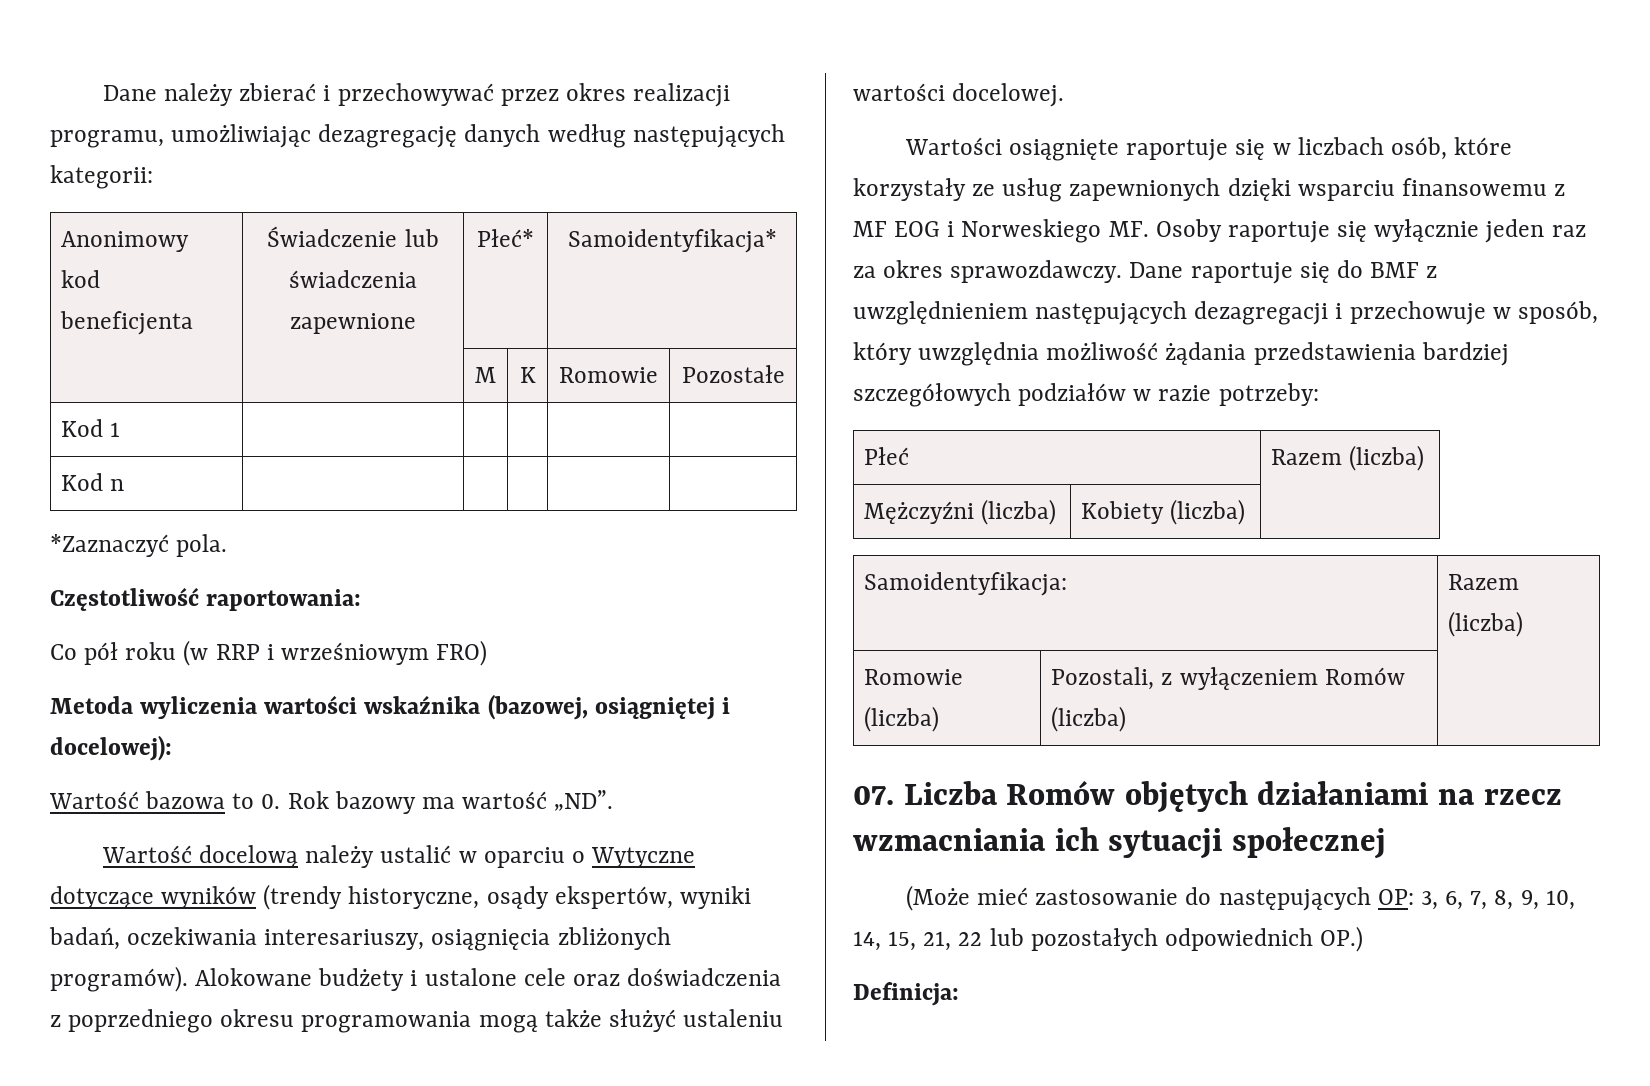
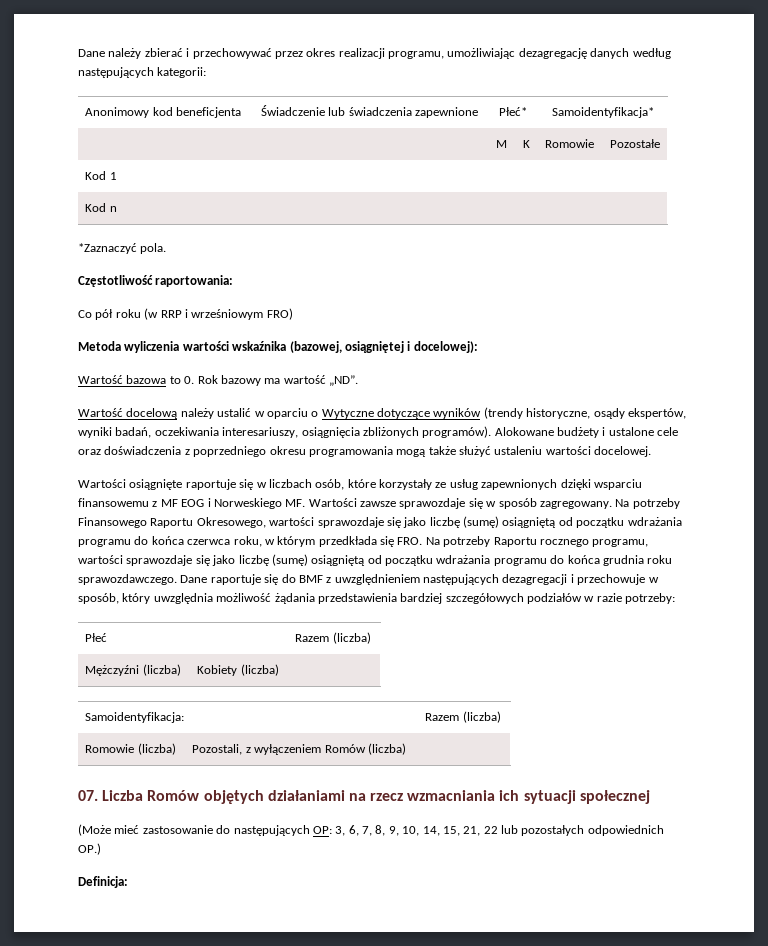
- Wartości osiągnięte raportuje się w liczbach osób, które korzystały ze usług zapewnionych dzięki wsparciu finansowemu z MF EOG i Norweskiego MF. Osoby raportuje się wyłącznie jeden raz za okres sprawozdawczy.
+ Wartości osiągnięte raportuje się w liczbach osób, które korzystały ze usług zapewnionych dzięki wsparciu finansowemu z MF EOG i Norweskiego MF. Wartości zawsze sprawozdaje się w sposób zagregowany. Na potrzeby Finansowego Raportu Okresowego, wartości sprawozdaje się jako liczbę (sumę) osiągniętą od początku wdrażania programu do końca czerwca roku, w którym przedkłada się FRO. Na potrzeby Raportu rocznego programu, wartości sprawozdaje się jako liczbę (sumę) osiągniętą od początku wdrażania programu do końca grudnia roku sprawozdawczego.

